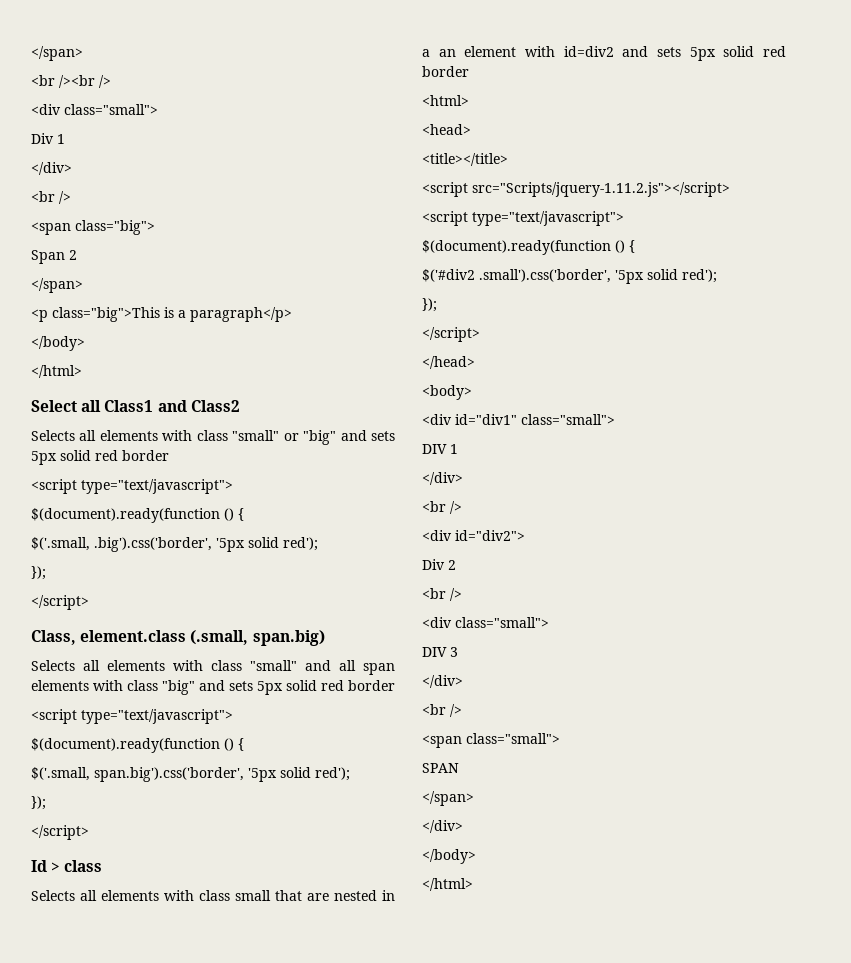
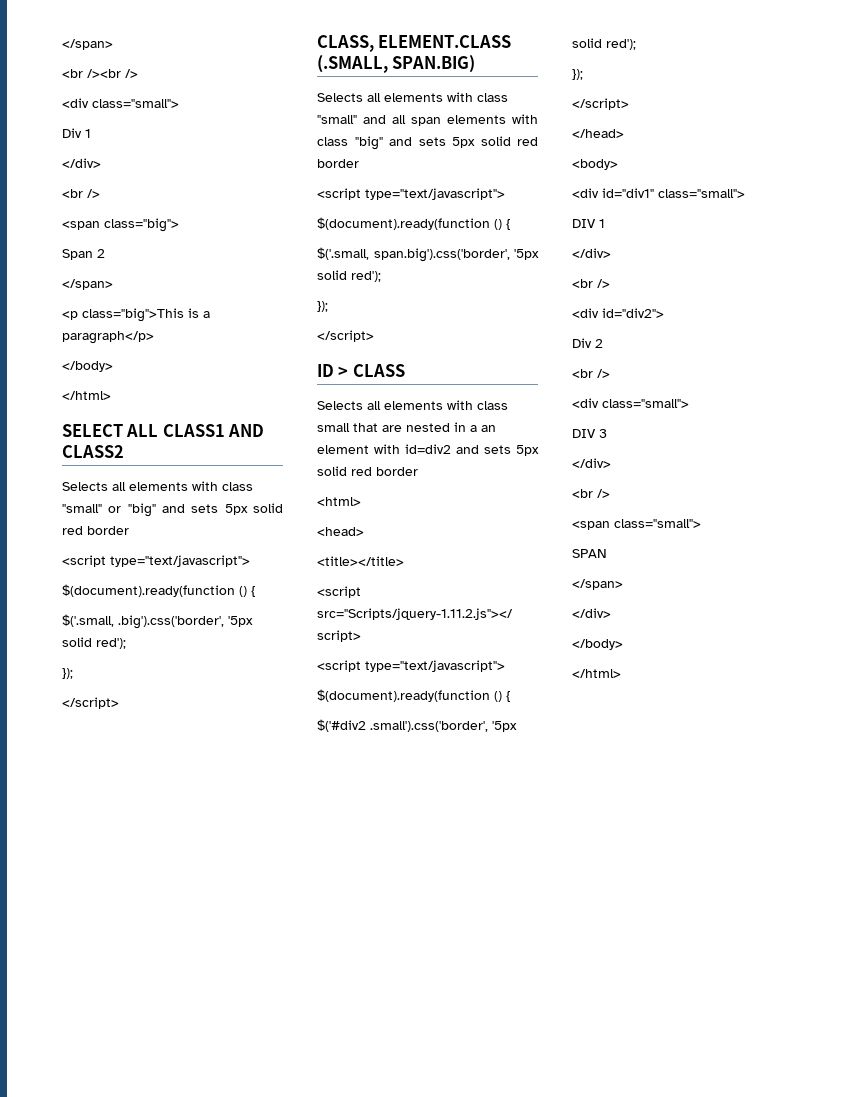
- Select all Class1 and Class2
+ SELECT ALL CLASS1 AND CLASS2
- Class, element.class (.small, span.big)
+ CLASS, ELEMENT.CLASS (.SMALL, SPAN.BIG)
- Id > class
+ ID > CLASS

